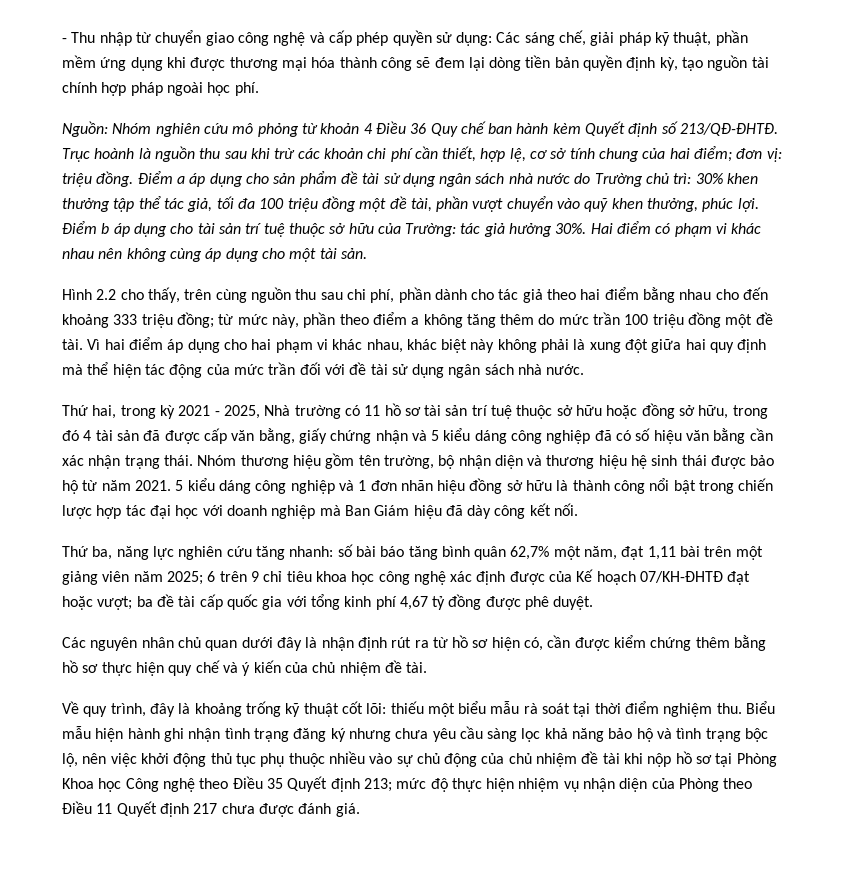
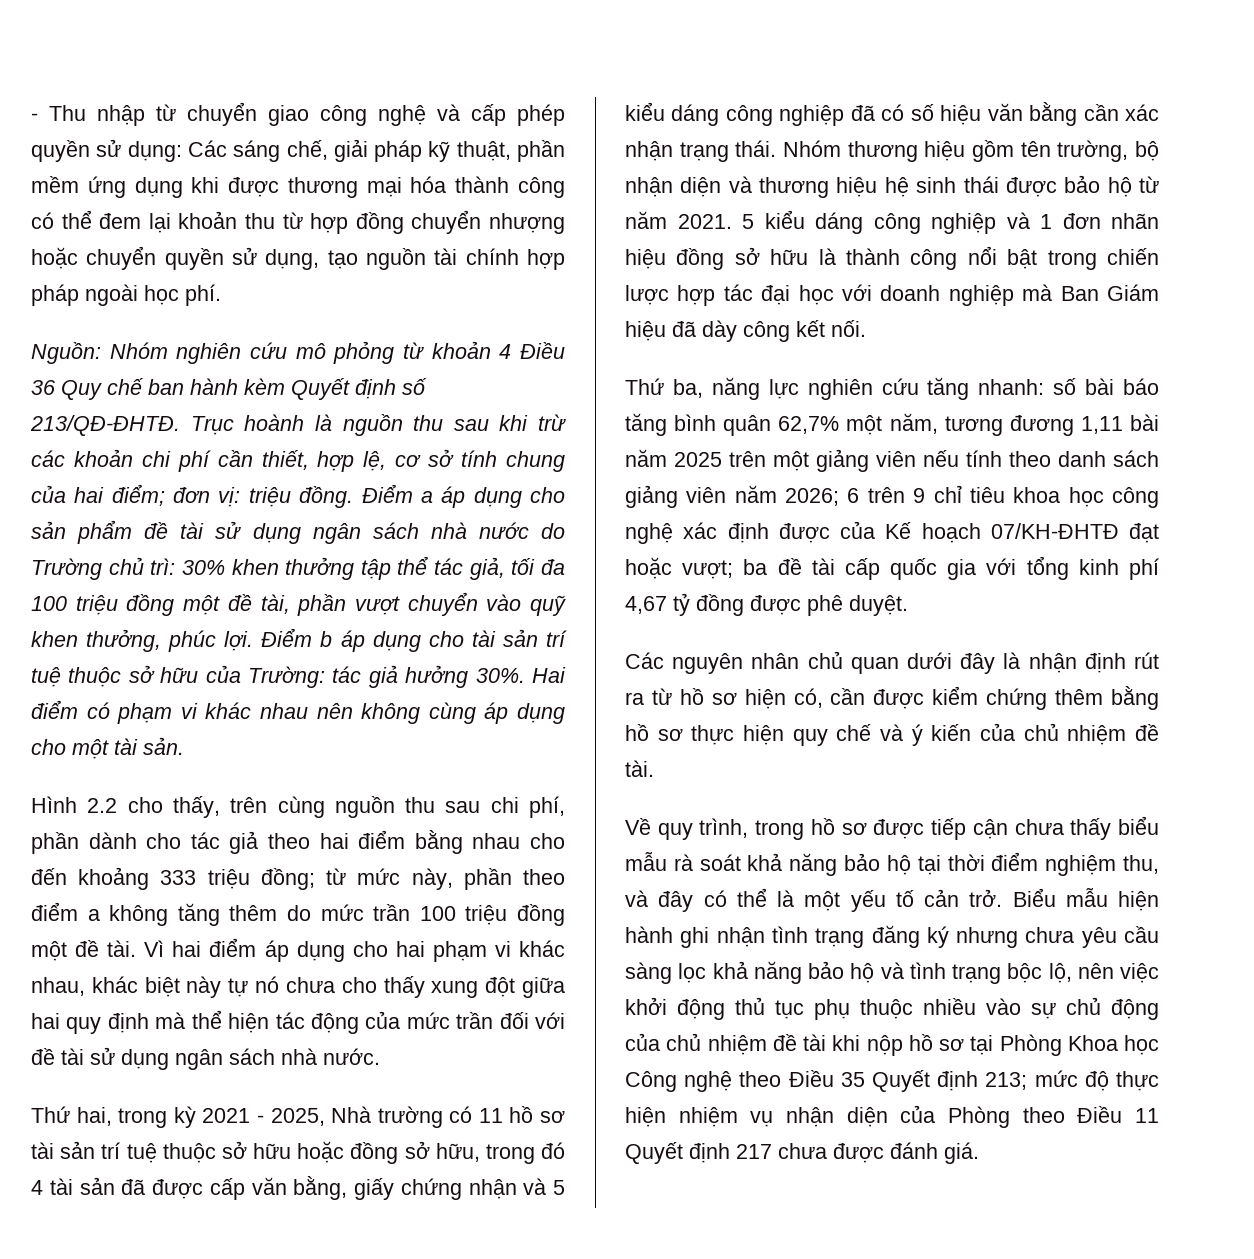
- - Thu nhập từ chuyển giao công nghệ và cấp phép quyền sử dụng: Các sáng chế, giải pháp kỹ thuật, phần mềm ứng dụng khi được thương mại hóa thành công sẽ đem lại dòng tiền bản quyền định kỳ, tạo nguồn tài chính hợp pháp ngoài học phí.
+ - Thu nhập từ chuyển giao công nghệ và cấp phép quyền sử dụng: Các sáng chế, giải pháp kỹ thuật, phần mềm ứng dụng khi được thương mại hóa thành công có thể đem lại khoản thu từ hợp đồng chuyển nhượng hoặc chuyển quyền sử dụng, tạo nguồn tài chính hợp pháp ngoài học phí.
- Vì hai điểm áp dụng cho hai phạm vi khác nhau, khác biệt này không phải là xung đột giữa hai quy định mà thể hiện tác động của mức trần đối với đề tài sử dụng ngân sách nhà nước.
+ Vì hai điểm áp dụng cho hai phạm vi khác nhau, khác biệt này tự nó chưa cho thấy xung đột giữa hai quy định mà thể hiện tác động của mức trần đối với đề tài sử dụng ngân sách nhà nước.
- Thứ ba, năng lực nghiên cứu tăng nhanh: số bài báo tăng bình quân 62,7% một năm, đạt 1,11 bài trên một giảng viên năm 2025; 6 trên 9 chỉ tiêu khoa học công nghệ xác định được của Kế hoạch 07/KH-ĐHTĐ đạt hoặc vượt; ba đề tài cấp quốc gia với tổng kinh phí 4,67 tỷ đồng được phê duyệt.
+ Thứ ba, năng lực nghiên cứu tăng nhanh: số bài báo tăng bình quân 62,7% một năm, tương đương 1,11 bài năm 2025 trên một giảng viên nếu tính theo danh sách giảng viên năm 2026; 6 trên 9 chỉ tiêu khoa học công nghệ xác định được của Kế hoạch 07/KH-ĐHTĐ đạt hoặc vượt; ba đề tài cấp quốc gia với tổng kinh phí 4,67 tỷ đồng được phê duyệt.
- Về quy trình, đây là khoảng trống kỹ thuật cốt lõi: thiếu một biểu mẫu rà soát tại thời điểm nghiệm thu.
+ Về quy trình, trong hồ sơ được tiếp cận chưa thấy biểu mẫu rà soát khả năng bảo hộ tại thời điểm nghiệm thu, và đây có thể là một yếu tố cản trở.

